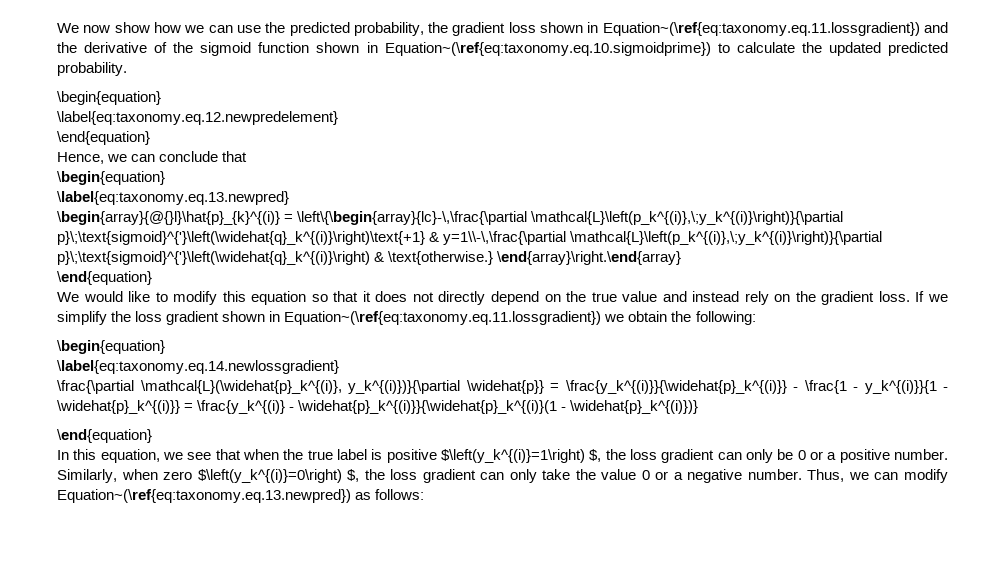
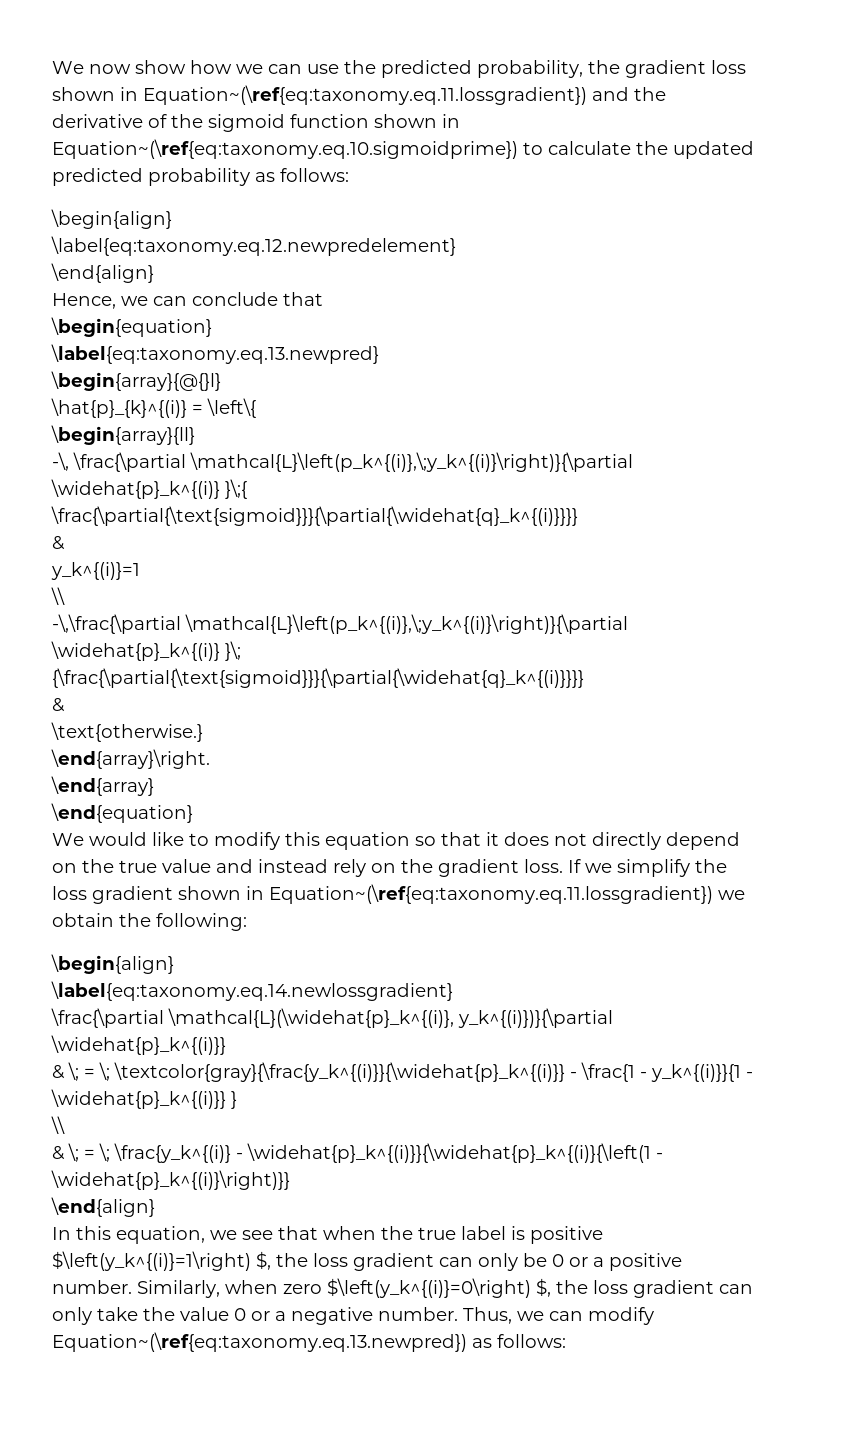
- We now show how we can use the predicted probability, the gradient loss shown in Equation~(\ref{eq:taxonomy.eq.11.lossgradient}) and the derivative of the sigmoid function shown in Equation~(\ref{eq:taxonomy.eq.10.sigmoidprime}) to calculate the updated predicted probability.
- \begin{equation}
+ We now show how we can use the predicted probability, the gradient loss shown in Equation~(\ref{eq:taxonomy.eq.11.lossgradient}) and the derivative of the sigmoid function shown in Equation~(\ref{eq:taxonomy.eq.10.sigmoidprime}) to calculate the updated predicted probability as follows:
+ \begin{align}
  \label{eq:taxonomy.eq.12.newpredelement}
- \end{equation}
+ \end{align}
- \begin{array}{@{}l}\hat{p}_{k}^{(i)} = \left\{\begin{array}{lc}-\,\frac{\partial \mathcal{L}\left(p_k^{(i)},\;y_k^{(i)}\right)}{\partial p}\;\text{sigmoid}^{'}\left(\widehat{q}_k^{(i)}\right)\text{+1} & y=1\\-\,\frac{\partial \mathcal{L}\left(p_k^{(i)},\;y_k^{(i)}\right)}{\partial p}\;\text{sigmoid}^{'}\left(\widehat{q}_k^{(i)}\right) & \text{otherwise.} \end{array}\right.\end{array}
+ \begin{array}{@{}l}
+ \hat{p}_{k}^{(i)} = \left\{
+ \begin{array}{ll}
+ -\, \frac{\partial \mathcal{L}\left(p_k^{(i)},\;y_k^{(i)}\right)}{\partial \widehat{p}_k^{(i)} }\;{ \frac{\partial{\text{sigmoid}}}{\partial{\widehat{q}_k^{(i)}}}}
+ &
+ y_k^{(i)}=1
+ \\
+ -\,\frac{\partial \mathcal{L}\left(p_k^{(i)},\;y_k^{(i)}\right)}{\partial \widehat{p}_k^{(i)} }\; {\frac{\partial{\text{sigmoid}}}{\partial{\widehat{q}_k^{(i)}}}}
+ &
+ \text{otherwise.}
+ \end{array}\right.
+ \end{array}
  If we simplify the loss gradient shown in Equation~(\ref{eq:taxonomy.eq.11.lossgradient}) we obtain the following:
- \begin{equation}
+ \begin{align}
- \frac{\partial \mathcal{L}(\widehat{p}_k^{(i)}, y_k^{(i)})}{\partial \widehat{p}} = \frac{y_k^{(i)}}{\widehat{p}_k^{(i)}} - \frac{1 - y_k^{(i)}}{1 - \widehat{p}_k^{(i)}} = \frac{y_k^{(i)} - \widehat{p}_k^{(i)}}{\widehat{p}_k^{(i)}(1 - \widehat{p}_k^{(i)})}
- \end{equation}
+ \frac{\partial \mathcal{L}(\widehat{p}_k^{(i)}, y_k^{(i)})}{\partial \widehat{p}_k^{(i)}}
+ & \; = \; \textcolor{gray}{\frac{y_k^{(i)}}{\widehat{p}_k^{(i)}} - \frac{1 - y_k^{(i)}}{1 - \widehat{p}_k^{(i)}} }
+ \\
+ & \; = \; \frac{y_k^{(i)} - \widehat{p}_k^{(i)}}{\widehat{p}_k^{(i)}{\left(1 - \widehat{p}_k^{(i)}\right)}}
+ \end{align}

